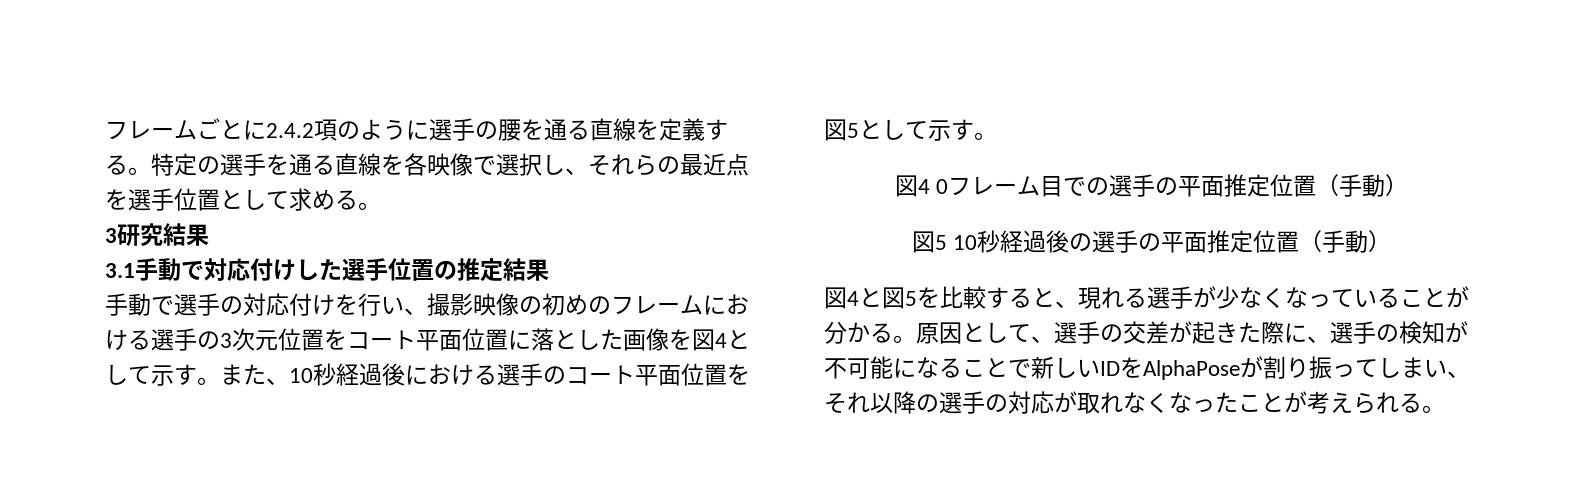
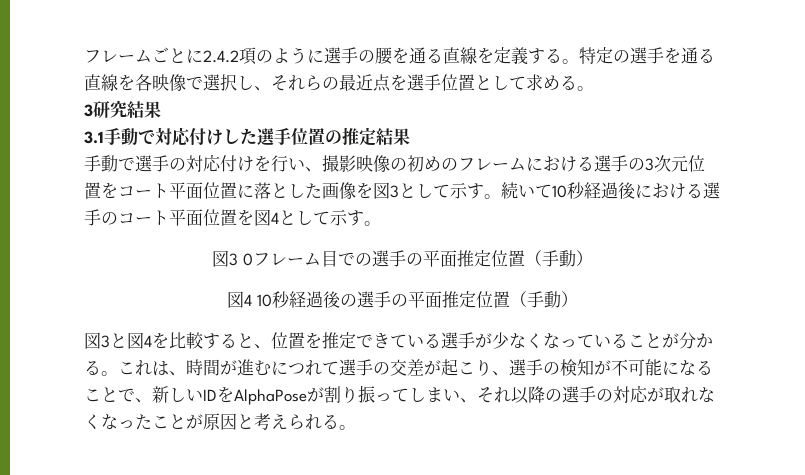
- 手動で選手の対応付けを行い、撮影映像の初めのフレームにおける選手の3次元位置をコート平面位置に落とした画像を図4として示す。また、10秒経過後における選手のコート平面位置を図5として示す。
+ 手動で選手の対応付けを行い、撮影映像の初めのフレームにおける選手の3次元位置をコート平面位置に落とした画像を図3として示す。続いて10秒経過後における選手のコート平面位置を図4として示す。
- 図4 0フレーム目での選手の平面推定位置（手動）
+ 図3 0フレーム目での選手の平面推定位置（手動）
- 図5 10秒経過後の選手の平面推定位置（手動）
+ 図4 10秒経過後の選手の平面推定位置（手動）
- 図4と図5を比較すると、現れる選手が少なくなっていることが分かる。
+ 図3と図4を比較すると、位置を推定できている選手が少なくなっていることが分かる。
- 原因として、選手の交差が起きた際に、選手の検知が不可能になることで新しいIDをAlphaPoseが割り振ってしまい、それ以降の選手の対応が取れなくなったことが考えられる。
+ これは、時間が進むにつれて選手の交差が起こり、選手の検知が不可能になることで、新しいIDをAlphaPoseが割り振ってしまい、それ以降の選手の対応が取れなくなったことが原因と考えられる。

